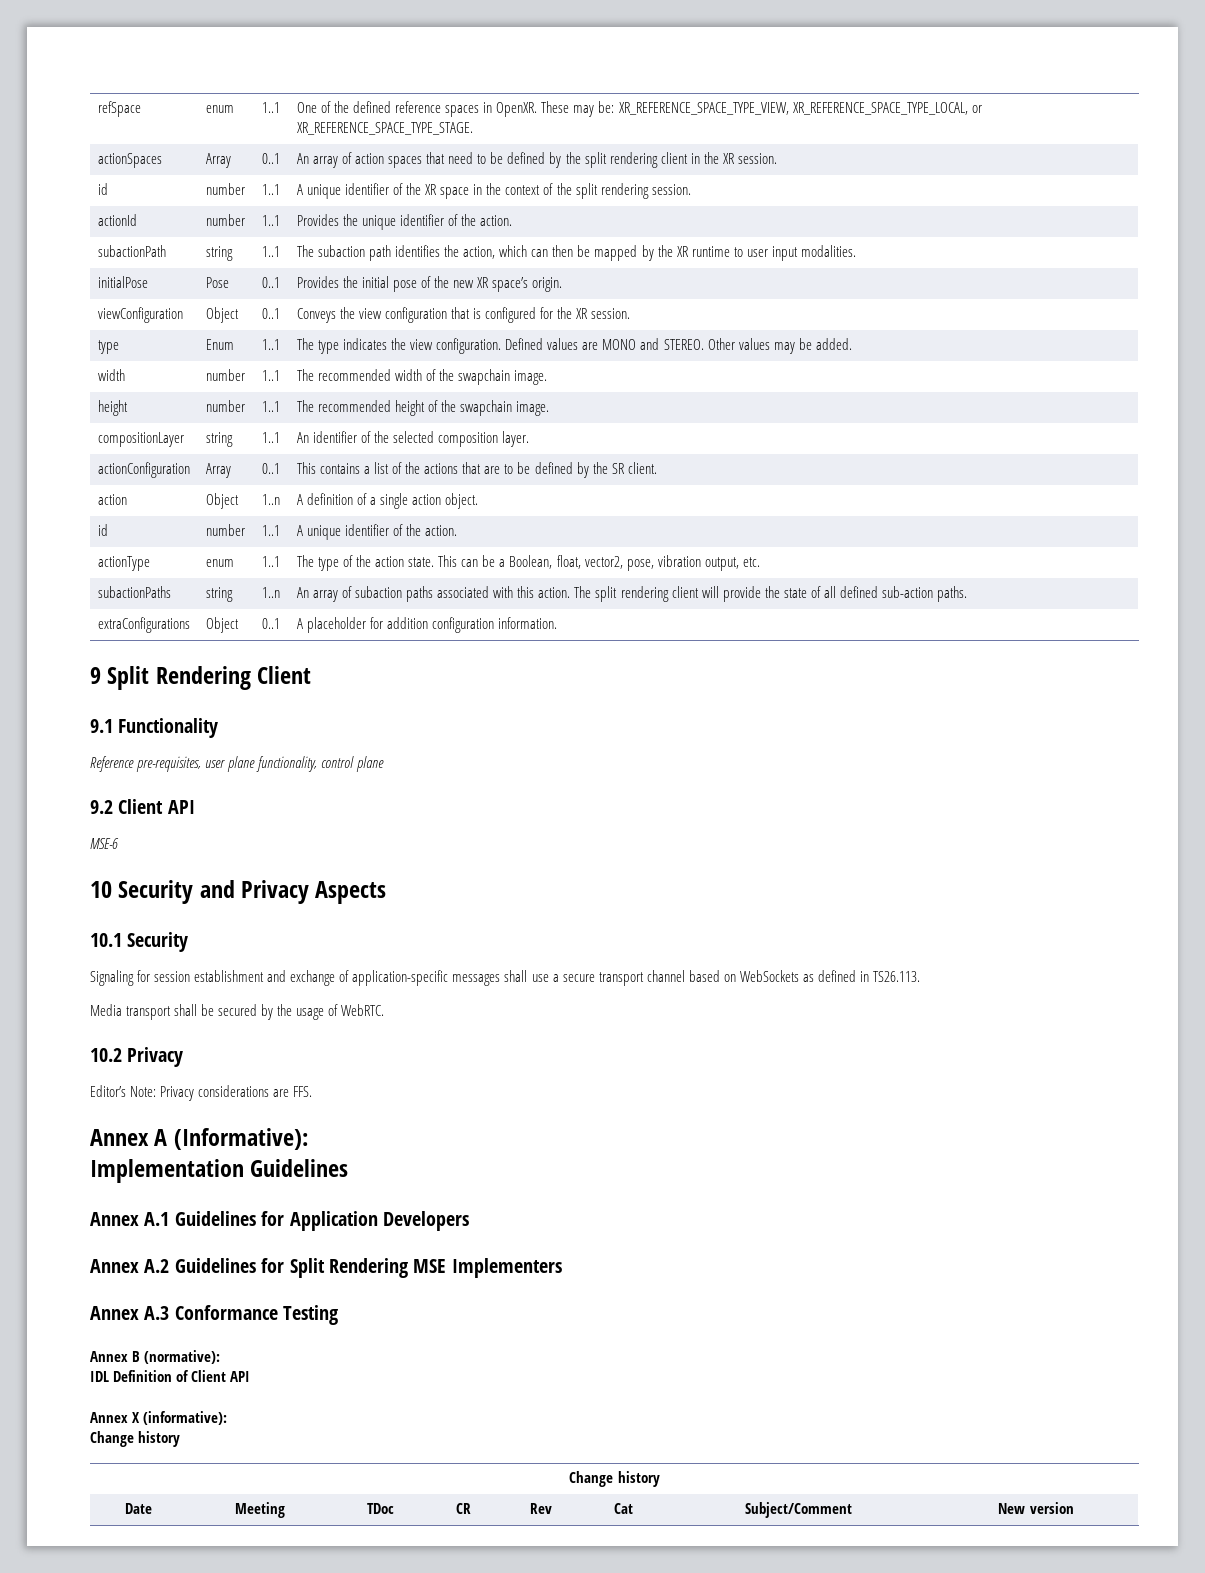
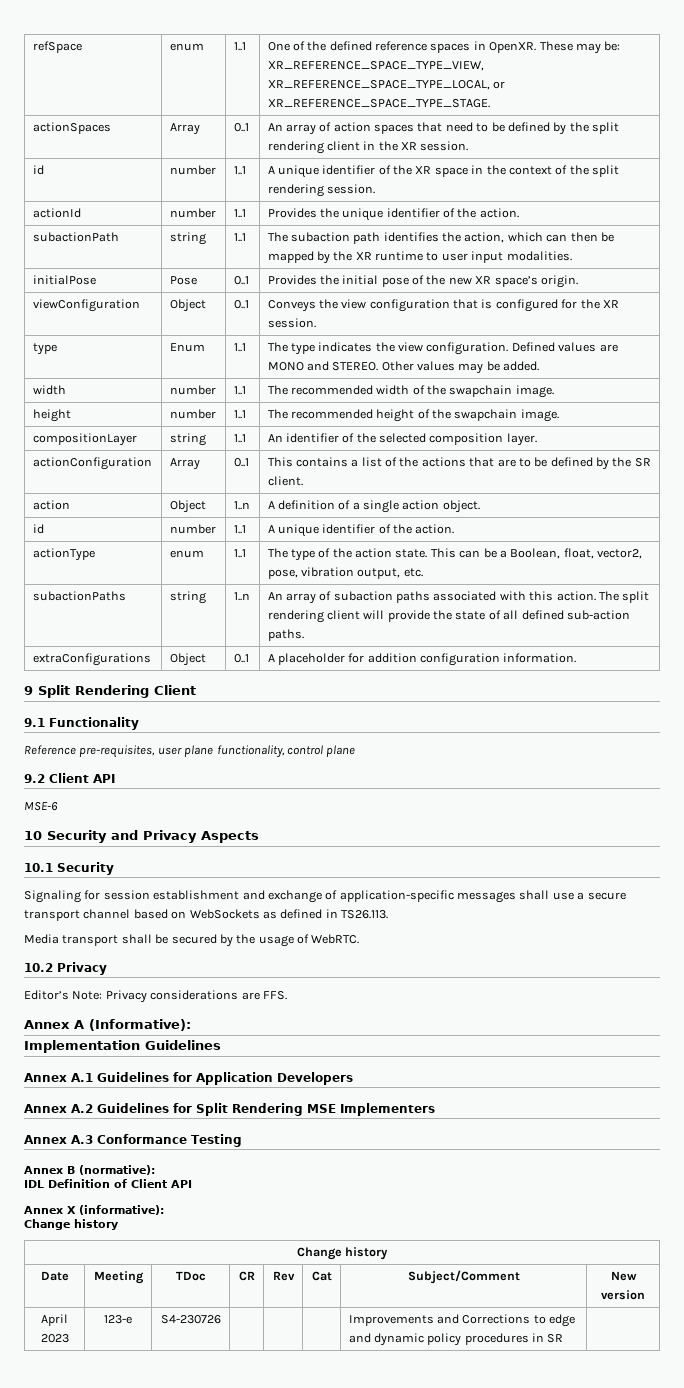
+ April 2023 | 123-e | S4-230726 | | | | Improvements and Corrections to edge and dynamic policy procedures in SR |

